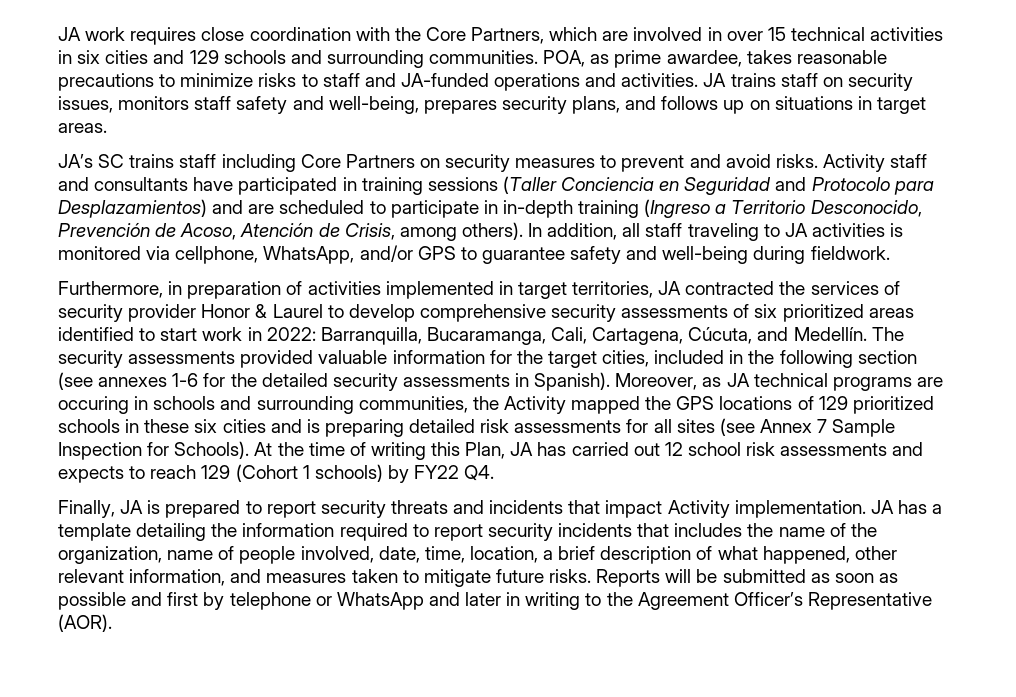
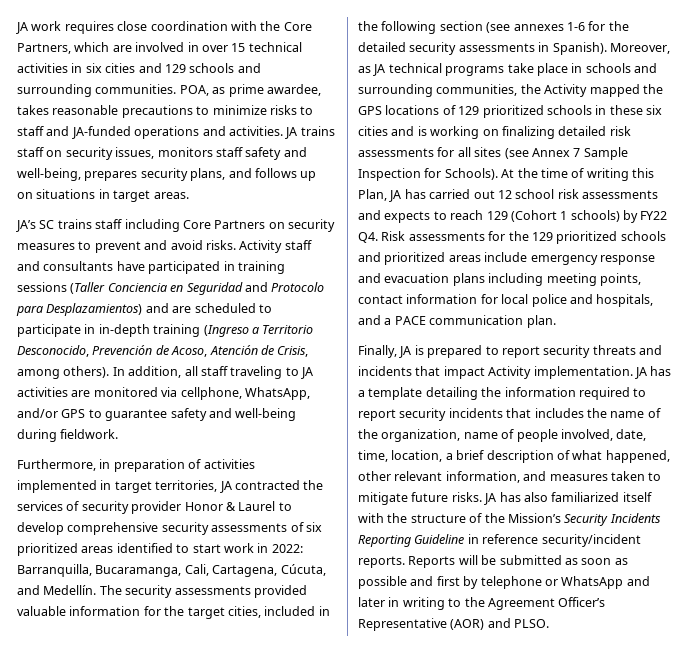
- In addition, all staff traveling to JA activities is monitored via cellphone, WhatsApp, and/or GPS to guarantee safety and well-being during fieldwork.
+ In addition, all staff traveling to JA activities are monitored via cellphone, WhatsApp, and/or GPS to guarantee safety and well-being during fieldwork.
- Moreover, as JA technical programs are occuring in schools and surrounding communities, the Activity mapped the GPS locations of 129 prioritized schools in these six cities and is preparing detailed risk assessments for all sites (see Annex 7 Sample Inspection for Schools).
+ Moreover, as JA technical programs take place in schools and surrounding communities, the Activity mapped the GPS locations of 129 prioritized schools in these six cities and is working on finalizing detailed risk assessments for all sites (see Annex 7 Sample Inspection for Schools).
- At the time of writing this Plan, JA has carried out 12 school risk assessments and expects to reach 129 (Cohort 1 schools) by FY22 Q4.
+ At the time of writing this Plan, JA has carried out 12 school risk assessments and expects to reach 129 (Cohort 1 schools) by FY22 Q4. Risk assessments for the 129 prioritized schools and prioritized areas include emergency response and evacuation plans including meeting points, contact information for local police and hospitals, and a PACE communication plan.
+ JA has also familiarized itself with the structure of the Mission’s Security Incidents Reporting Guideline in reference security/incident reports.
- Reports will be submitted as soon as possible and first by telephone or WhatsApp and later in writing to the Agreement Officer’s Representative (AOR).
+ Reports will be submitted as soon as possible and first by telephone or WhatsApp and later in writing to the Agreement Officer’s Representative (AOR) and PLSO.

